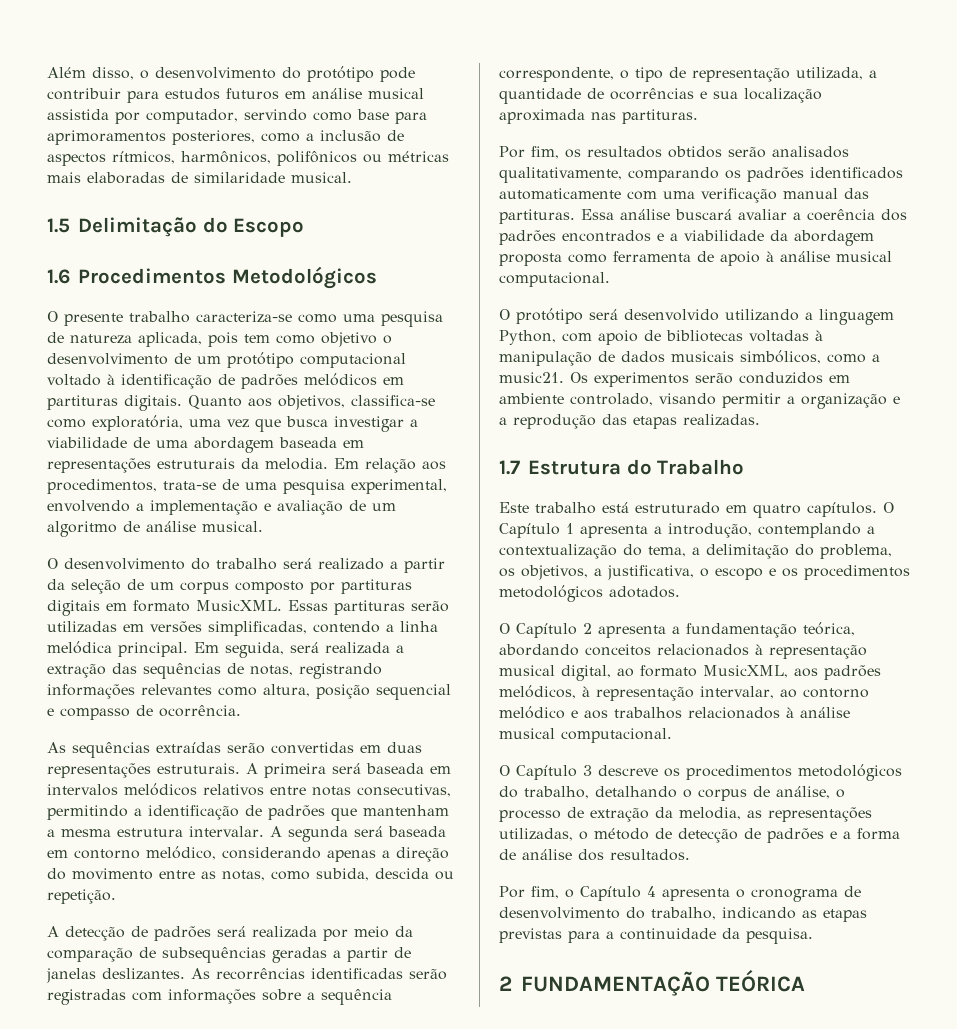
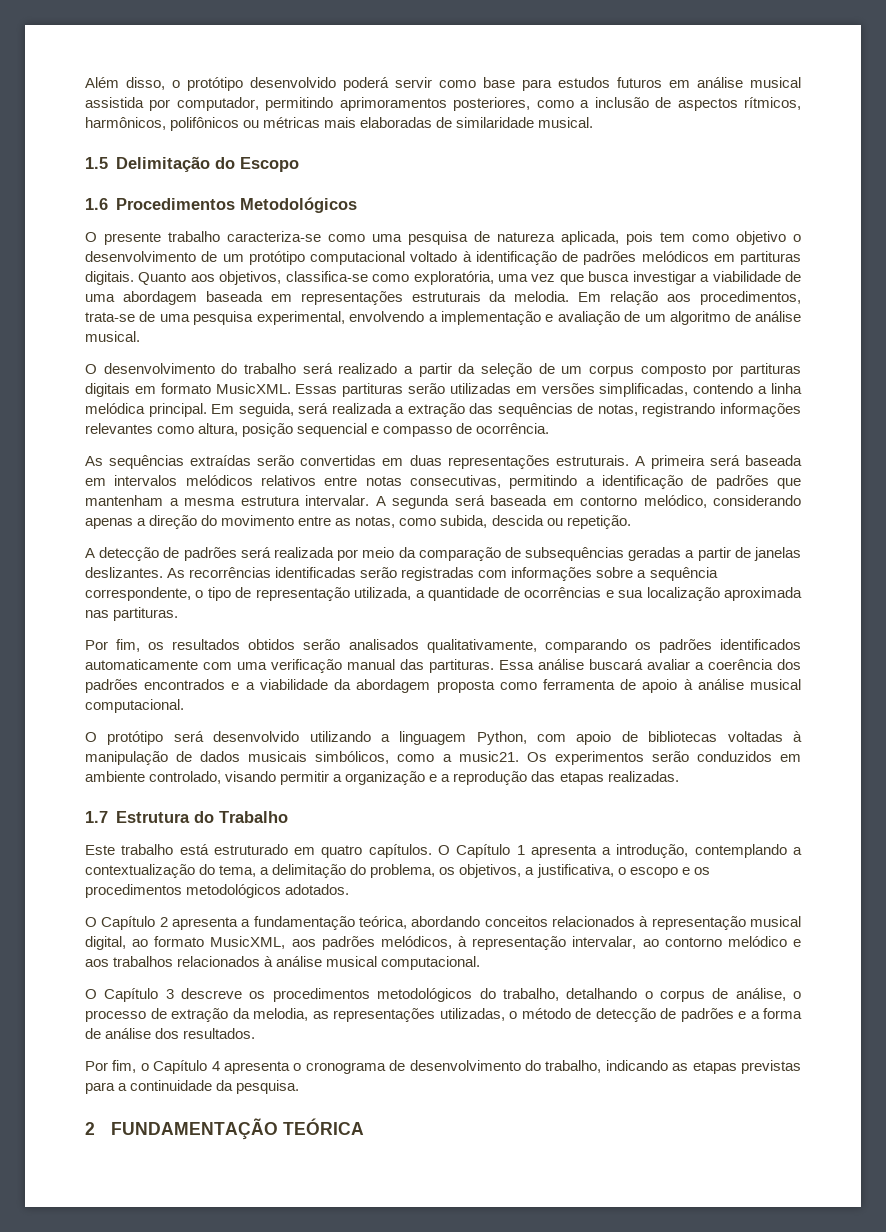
- Além disso, o desenvolvimento do protótipo pode contribuir para estudos futuros em análise musical assistida por computador, servindo como base para aprimoramentos posteriores, como a inclusão de aspectos rítmicos, harmônicos, polifônicos ou métricas mais elaboradas de similaridade musical.
+ Além disso, o protótipo desenvolvido poderá servir como base para estudos futuros em análise musical assistida por computador, permitindo aprimoramentos posteriores, como a inclusão de aspectos rítmicos, harmônicos, polifônicos ou métricas mais elaboradas de similaridade musical.

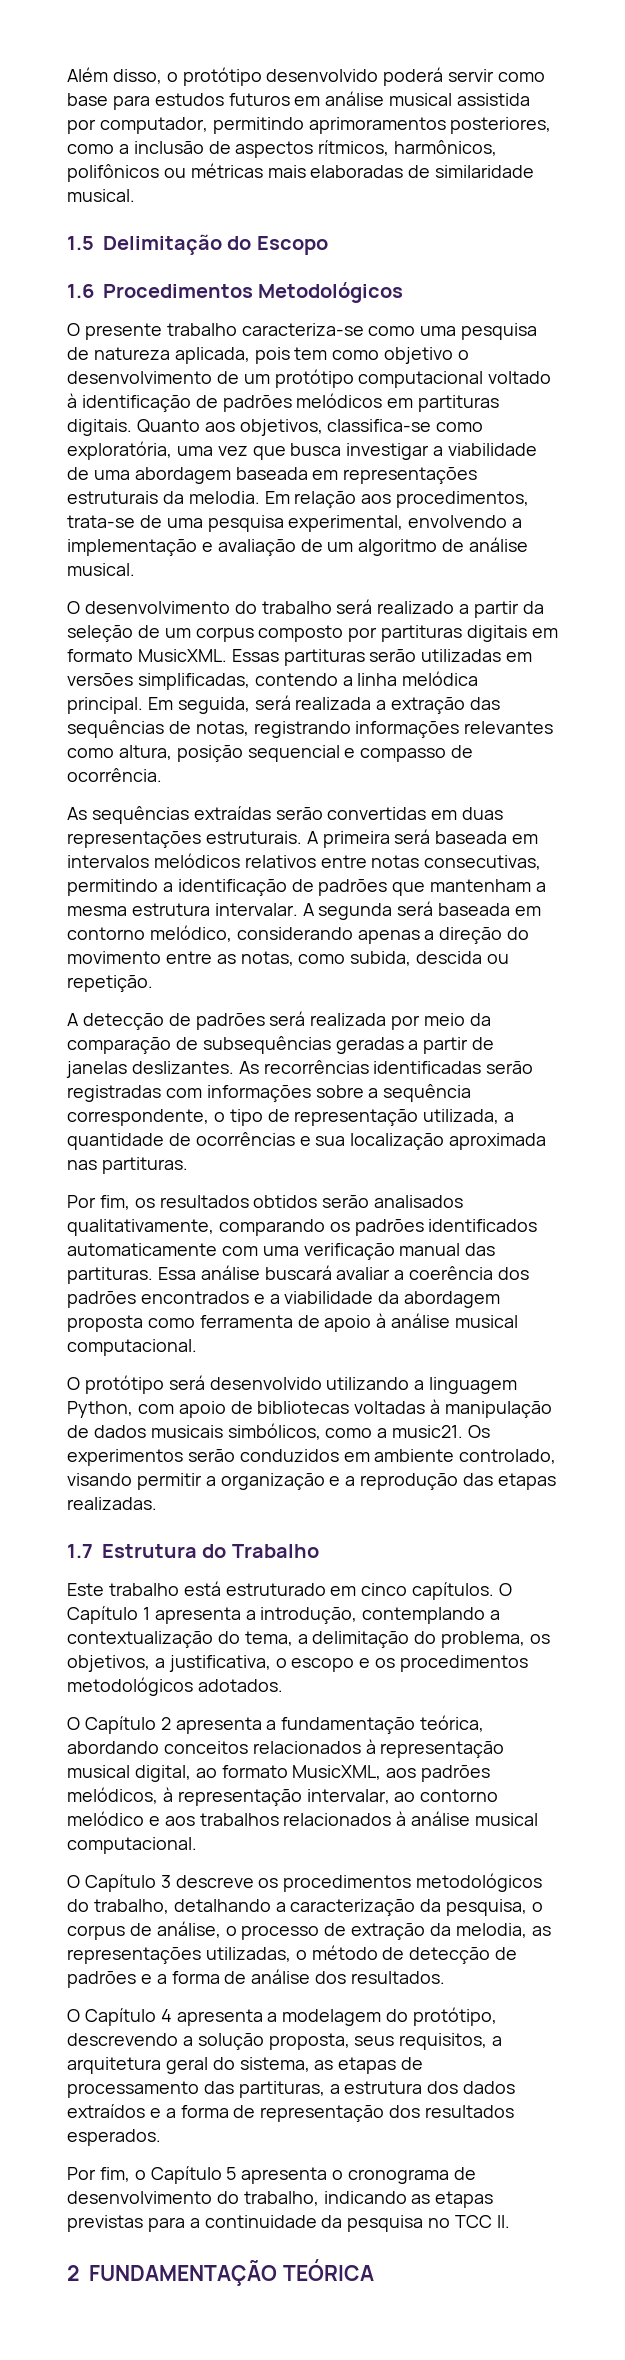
- Este trabalho está estruturado em quatro capítulos.
+ Este trabalho está estruturado em cinco capítulos.
- O Capítulo 3 descreve os procedimentos metodológicos do trabalho, detalhando o corpus de análise, o processo de extração da melodia, as representações utilizadas, o método de detecção de padrões e a forma de análise dos resultados.
+ O Capítulo 3 descreve os procedimentos metodológicos do trabalho, detalhando a caracterização da pesquisa, o corpus de análise, o processo de extração da melodia, as representações utilizadas, o método de detecção de padrões e a forma de análise dos resultados.
+ O Capítulo 4 apresenta a modelagem do protótipo, descrevendo a solução proposta, seus requisitos, a arquitetura geral do sistema, as etapas de processamento das partituras, a estrutura dos dados extraídos e a forma de representação dos resultados esperados.
- Por fim, o Capítulo 4 apresenta o cronograma de desenvolvimento do trabalho, indicando as etapas previstas para a continuidade da pesquisa.
+ Por fim, o Capítulo 5 apresenta o cronograma de desenvolvimento do trabalho, indicando as etapas previstas para a continuidade da pesquisa no TCC II.

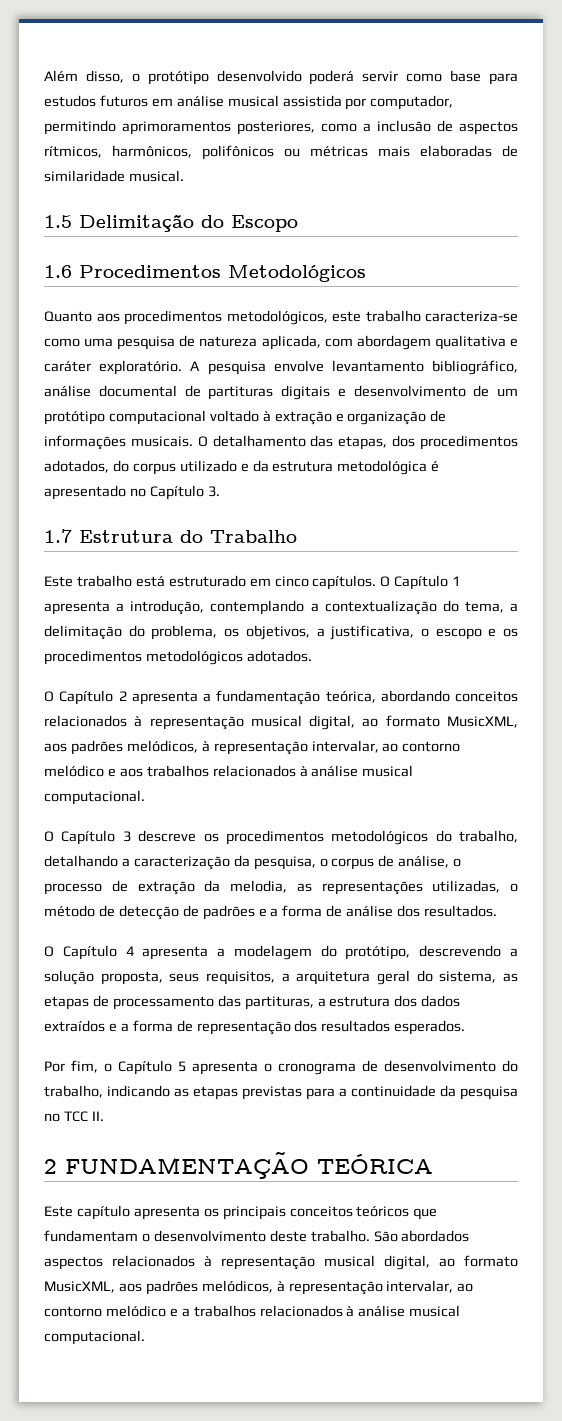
- O presente trabalho caracteriza-se como uma pesquisa de natureza aplicada, pois tem como objetivo o desenvolvimento de um protótipo computacional voltado à identificação de padrões melódicos em partituras digitais. Quanto aos objetivos, classifica-se como exploratória, uma vez que busca investigar a viabilidade de uma abordagem baseada em representações estruturais da melodia. Em relação aos procedimentos, trata-se de uma pesquisa experimental, envolvendo a implementação e avaliação de um algoritmo de análise musical.
- O desenvolvimento do trabalho será realizado a partir da seleção de um corpus composto por partituras digitais em formato MusicXML. Essas partituras serão utilizadas em versões simplificadas, contendo a linha melódica principal. Em seguida, será realizada a extração das sequências de notas, registrando informações relevantes como altura, posição sequencial e compasso de ocorrência.
- As sequências extraídas serão convertidas em duas representações estruturais. A primeira será baseada em intervalos melódicos relativos entre notas consecutivas, permitindo a identificação de padrões que mantenham a mesma estrutura intervalar. A segunda será baseada em contorno melódico, considerando apenas a direção do movimento entre as notas, como subida, descida ou repetição.
- A detecção de padrões será realizada por meio da comparação de subsequências geradas a partir de janelas deslizantes. As recorrências identificadas serão registradas com informações sobre a sequência correspondente, o tipo de representação utilizada, a quantidade de ocorrências e sua localização aproximada nas partituras.
- Por fim, os resultados obtidos serão analisados qualitativamente, comparando os padrões identificados automaticamente com uma verificação manual das partituras. Essa análise buscará avaliar a coerência dos padrões encontrados e a viabilidade da abordagem proposta como ferramenta de apoio à análise musical computacional.
- O protótipo será desenvolvido utilizando a linguagem Python, com apoio de bibliotecas voltadas à manipulação de dados musicais simbólicos, como a music21. Os experimentos serão conduzidos em ambiente controlado, visando permitir a organização e a reprodução das etapas realizadas.
+ Quanto aos procedimentos metodológicos, este trabalho caracteriza-se como uma pesquisa de natureza aplicada, com abordagem qualitativa e caráter exploratório. A pesquisa envolve levantamento bibliográfico, análise documental de partituras digitais e desenvolvimento de um protótipo computacional voltado à extração e organização de informações musicais. O detalhamento das etapas, dos procedimentos adotados, do corpus utilizado e da estrutura metodológica é apresentado no Capítulo 3.
+ Este capítulo apresenta os principais conceitos teóricos que fundamentam o desenvolvimento deste trabalho. São abordados aspectos relacionados à representação musical digital, ao formato MusicXML, aos padrões melódicos, à representação intervalar, ao contorno melódico e a trabalhos relacionados à análise musical computacional.

